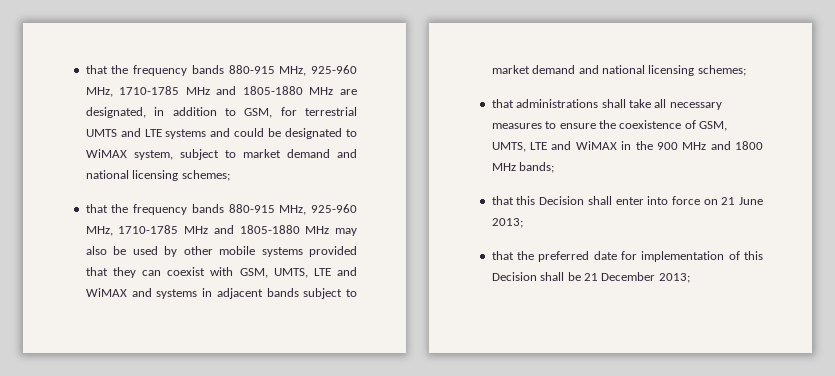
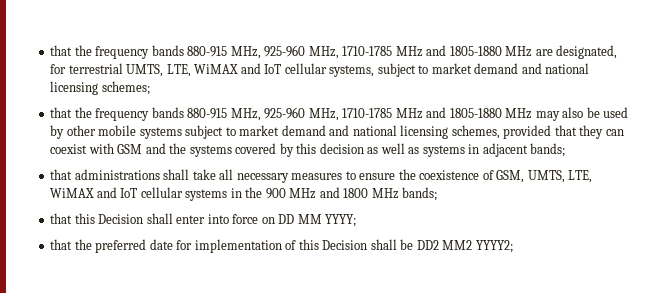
- that the frequency bands 880-915 MHz, 925-960 MHz, 1710-1785 MHz and 1805-1880 MHz are designated, in addition to GSM, for terrestrial UMTS and LTE systems and could be designated to WiMAX system, subject to market demand and national licensing schemes;
+ that the frequency bands 880-915 MHz, 925-960 MHz, 1710-1785 MHz and 1805-1880 MHz are designated, for terrestrial UMTS, LTE, WiMAX and IoT cellular systems, subject to market demand and national licensing schemes;
- that the frequency bands 880-915 MHz, 925-960 MHz, 1710-1785 MHz and 1805-1880 MHz may also be used by other mobile systems provided that they can coexist with GSM, UMTS, LTE and WiMAX and systems in adjacent bands subject to market demand and national licensing schemes;
+ that the frequency bands 880-915 MHz, 925-960 MHz, 1710-1785 MHz and 1805-1880 MHz may also be used by other mobile systems subject to market demand and national licensing schemes, provided that they can coexist with GSM and the systems covered by this decision as well as systems in adjacent bands;
- that administrations shall take all necessary measures to ensure the coexistence of GSM, UMTS, LTE and WiMAX in the 900 MHz and 1800 MHz bands;
+ that administrations shall take all necessary measures to ensure the coexistence of GSM, UMTS, LTE, WiMAX and IoT cellular systems in the 900 MHz and 1800 MHz bands;
- that this Decision shall enter into force on 21 June 2013;
+ that this Decision shall enter into force on DD MM YYYY;
- that the preferred date for implementation of this Decision shall be 21 December 2013;
+ that the preferred date for implementation of this Decision shall be DD2 MM2 YYYY2;

